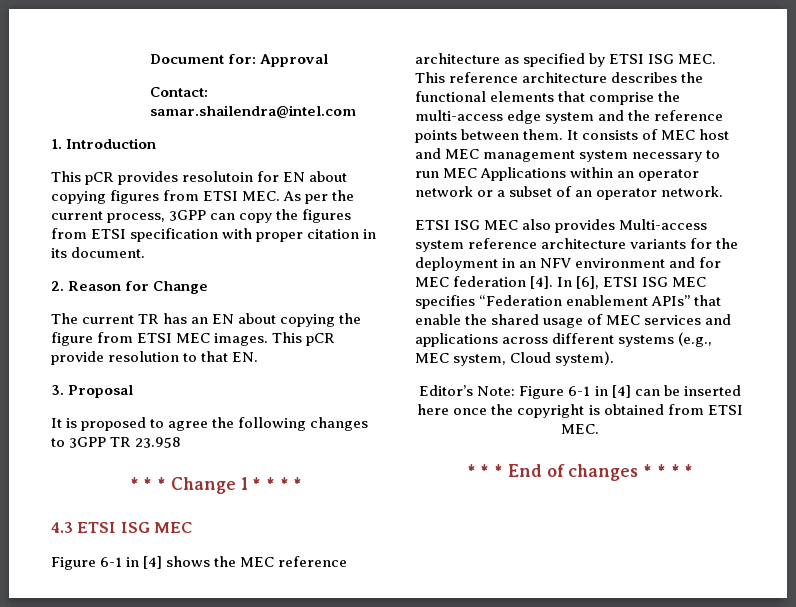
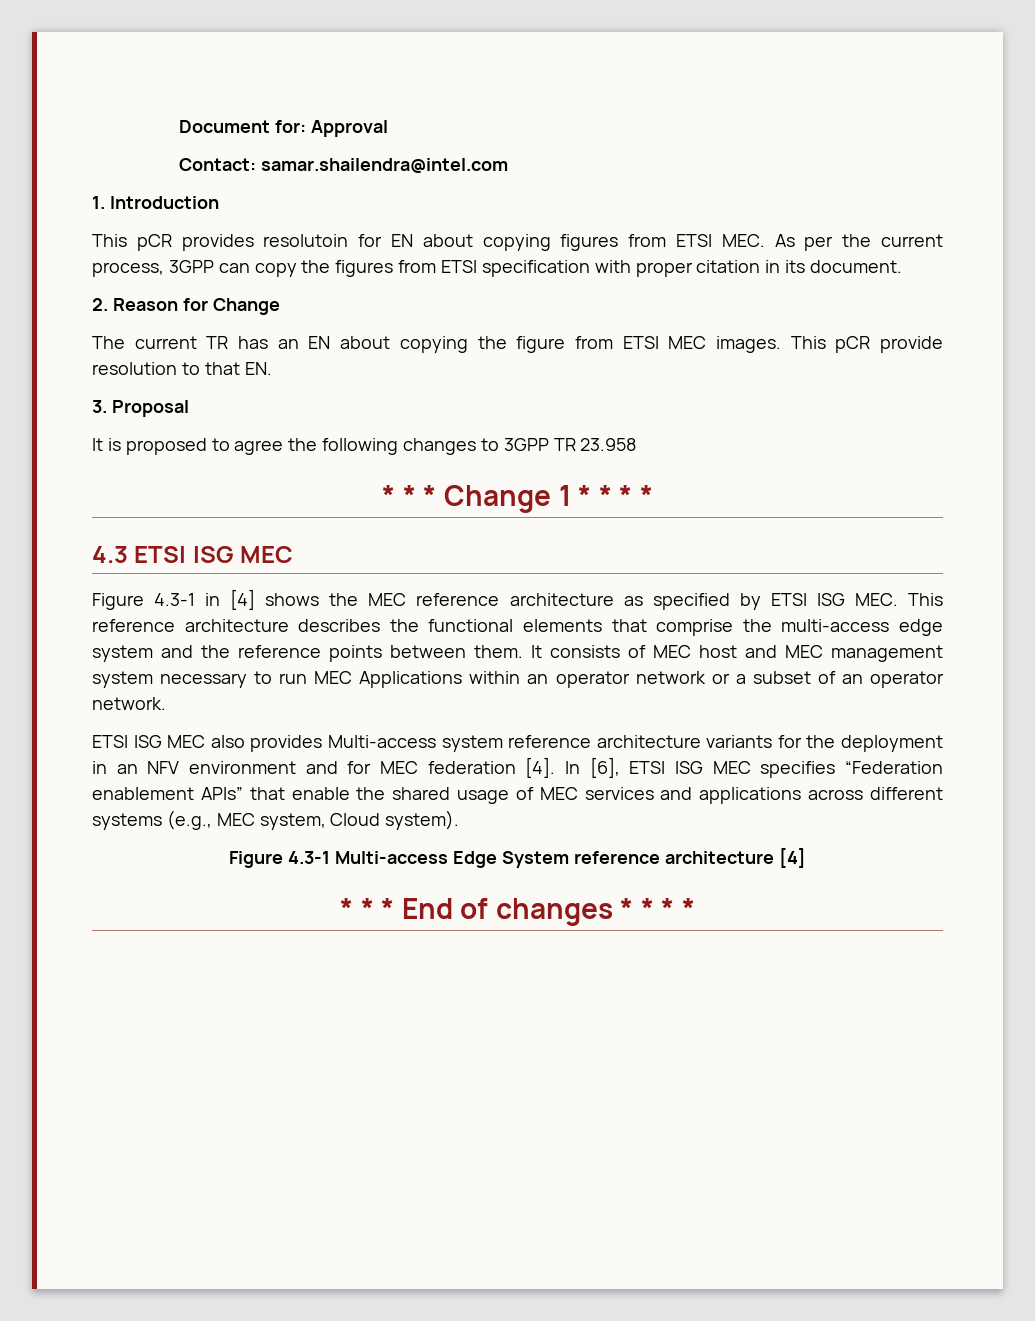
- Figure 6-1 in [4] shows the MEC reference architecture as specified by ETSI ISG MEC. This reference architecture describes the functional elements that comprise the multi-access edge system and the reference points between them.
+ Figure 4.3-1 in [4] shows the MEC reference architecture as specified by ETSI ISG MEC. This reference architecture describes the functional elements that comprise the multi-access edge system and the reference points between them.
- Editor’s Note: Figure 6-1 in [4] can be inserted here once the copyright is obtained from ETSI MEC.
+ Figure 4.3-1 Multi-access Edge System reference architecture [4]

